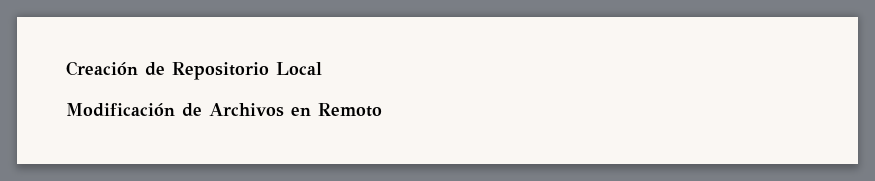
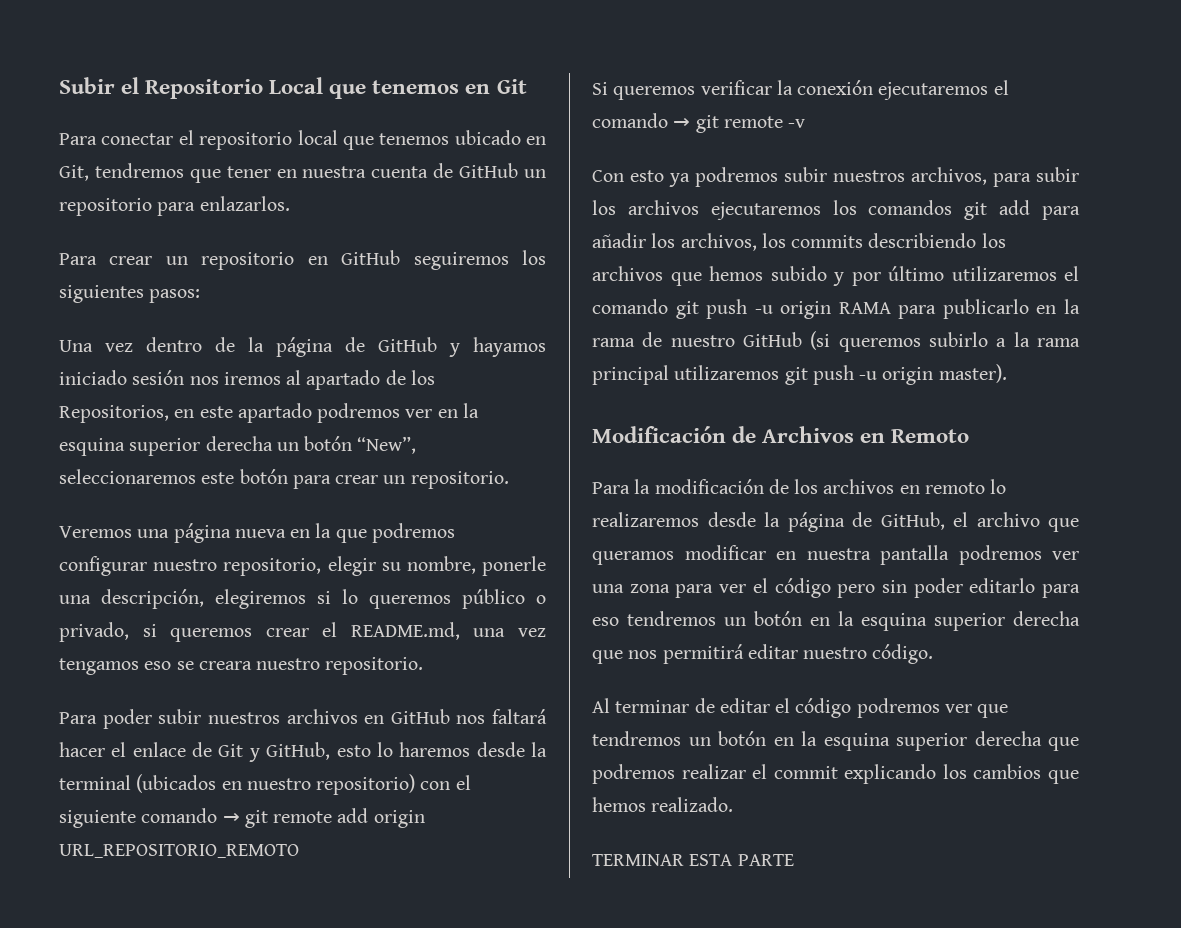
- Creación de Repositorio Local
+ Subir el Repositorio Local que tenemos en Git
+ Para conectar el repositorio local que tenemos ubicado en Git, tendremos que tener en nuestra cuenta de GitHub un repositorio para enlazarlos.
+ Para crear un repositorio en GitHub seguiremos los siguientes pasos:
+ Una vez dentro de la página de GitHub y hayamos iniciado sesión nos iremos al apartado de los Repositorios, en este apartado podremos ver en la esquina superior derecha un botón “New”, seleccionaremos este botón para crear un repositorio.
+ Veremos una página nueva en la que podremos configurar nuestro repositorio, elegir su nombre, ponerle una descripción, elegiremos si lo queremos público o privado, si queremos crear el README.md, una vez tengamos eso se creara nuestro repositorio.
+ Para poder subir nuestros archivos en GitHub nos faltará hacer el enlace de Git y GitHub, esto lo haremos desde la terminal (ubicados en nuestro repositorio) con el siguiente comando → git remote add origin URL_REPOSITORIO_REMOTO
+ Si queremos verificar la conexión ejecutaremos el comando → git remote -v
+ Con esto ya podremos subir nuestros archivos, para subir los archivos ejecutaremos los comandos git add para añadir los archivos, los commits describiendo los archivos que hemos subido y por último utilizaremos el comando git push -u origin RAMA para publicarlo en la rama de nuestro GitHub (si queremos subirlo a la rama principal utilizaremos git push -u origin master).
+ Para la modificación de los archivos en remoto lo realizaremos desde la página de GitHub, el archivo que queramos modificar en nuestra pantalla podremos ver una zona para ver el código pero sin poder editarlo para eso tendremos un botón en la esquina superior derecha que nos permitirá editar nuestro código.
+ Al terminar de editar el código podremos ver que tendremos un botón en la esquina superior derecha que podremos realizar el commit explicando los cambios que hemos realizado.
+ TERMINAR ESTA PARTE

